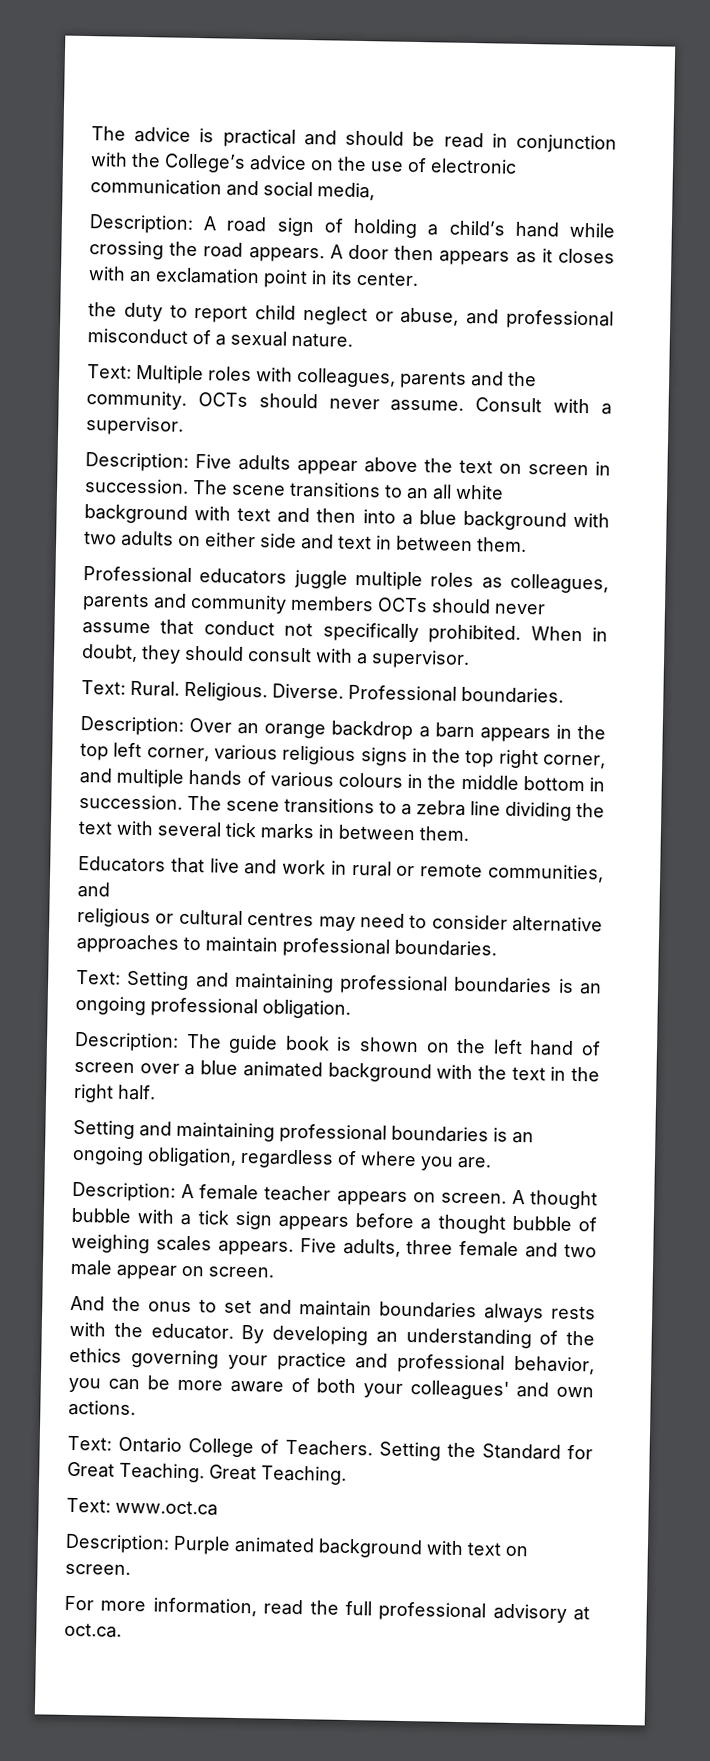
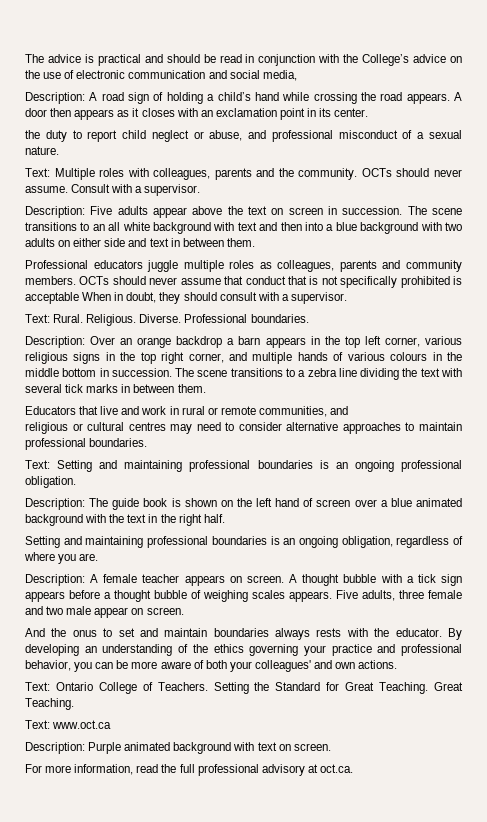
- Professional educators juggle multiple roles as colleagues, parents and community members OCTs should never assume that conduct not specifically prohibited. When in doubt, they should consult with a supervisor.
+ Professional educators juggle multiple roles as colleagues, parents and community members. OCTs should never assume that conduct that is not specifically prohibited is acceptable When in doubt, they should consult with a supervisor.

